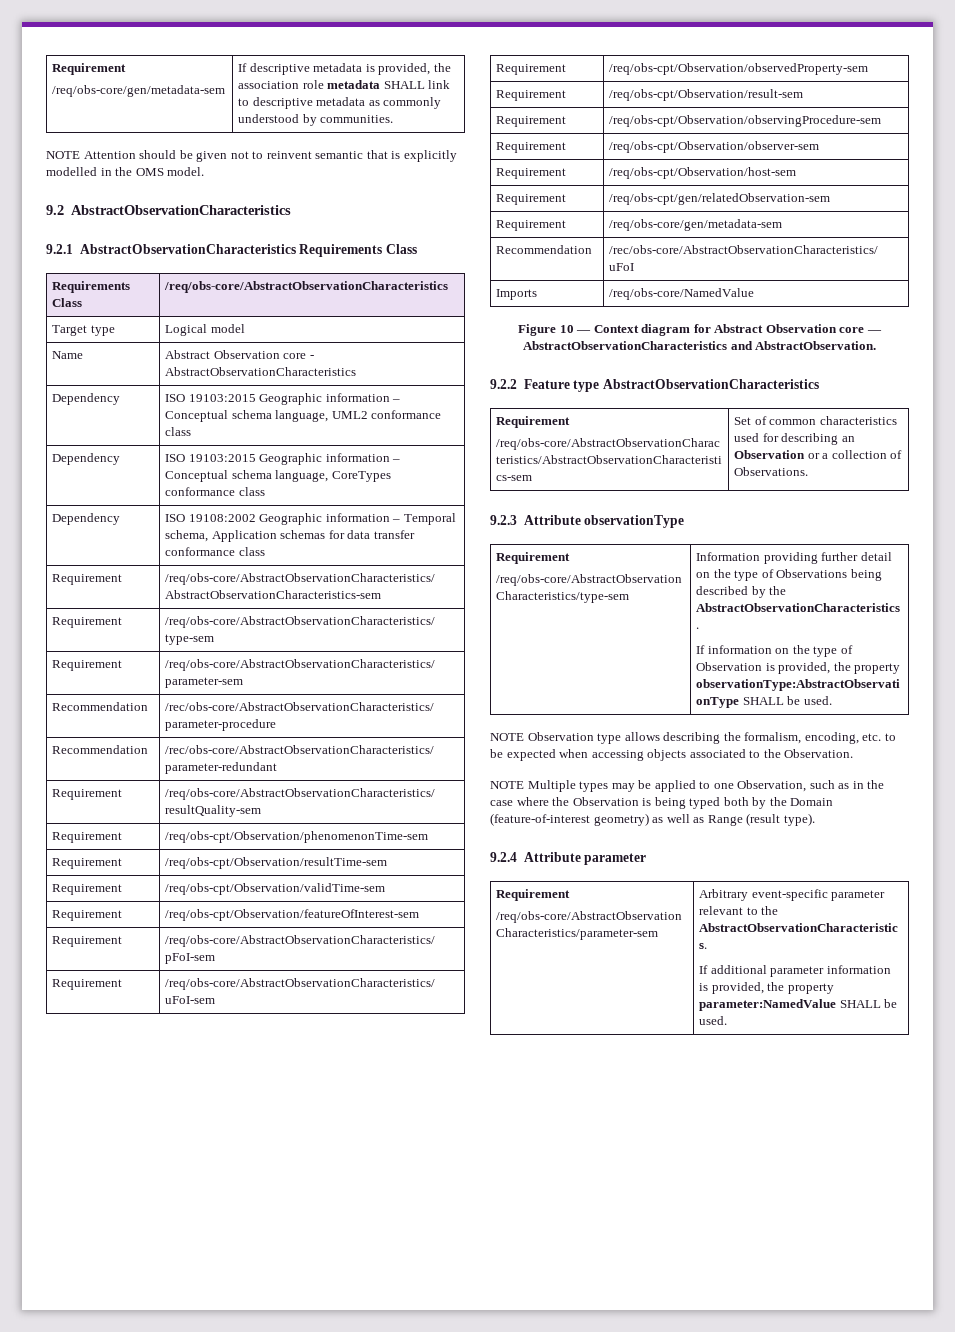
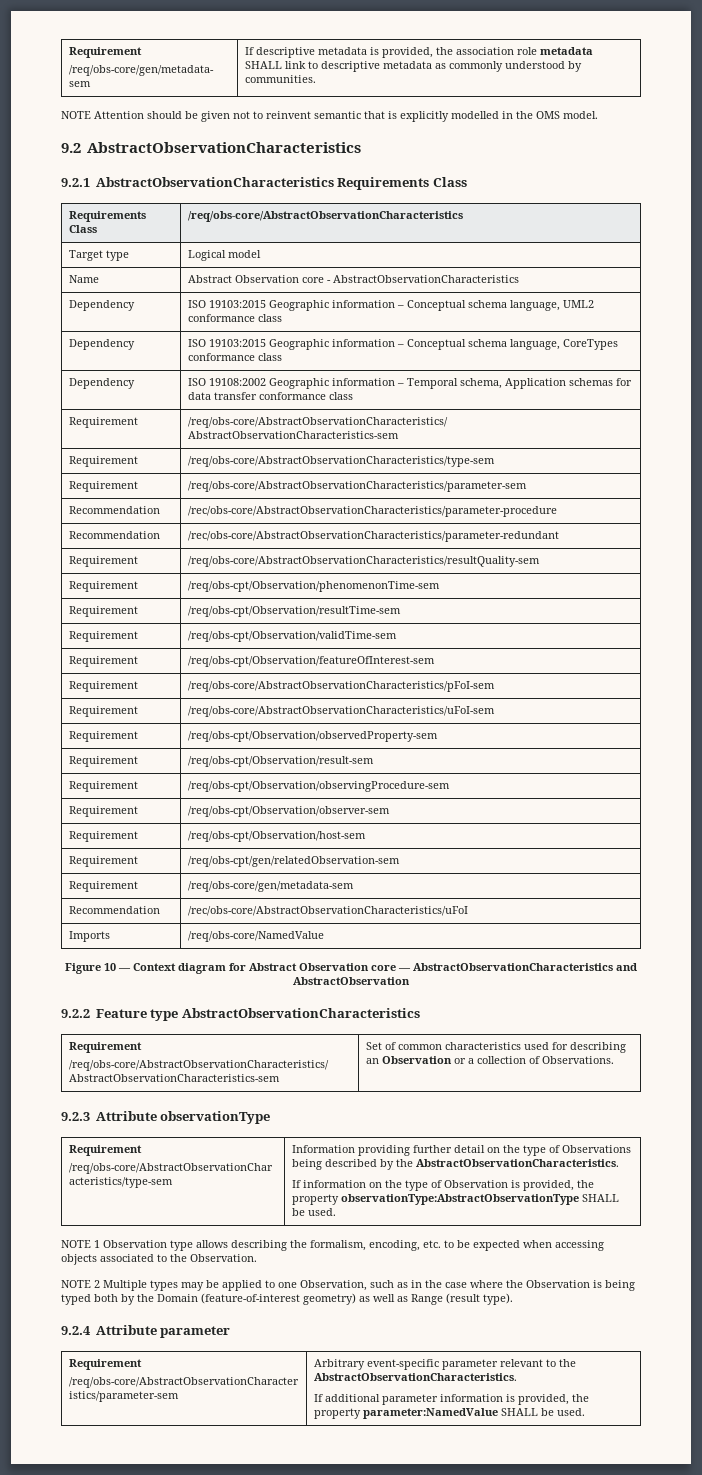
- Figure 10 — Context diagram for Abstract Observation core — AbstractObservationCharacteristics and AbstractObservation.
+ Figure 10 — Context diagram for Abstract Observation core — AbstractObservationCharacteristics and AbstractObservation
- NOTE Observation type allows describing the formalism, encoding, etc. to be expected when accessing objects associated to the Observation.
+ NOTE 1 Observation type allows describing the formalism, encoding, etc. to be expected when accessing objects associated to the Observation.
- NOTE Multiple types may be applied to one Observation, such as in the case where the Observation is being typed both by the Domain (feature-of-interest geometry) as well as Range (result type).
+ NOTE 2 Multiple types may be applied to one Observation, such as in the case where the Observation is being typed both by the Domain (feature-of-interest geometry) as well as Range (result type).

